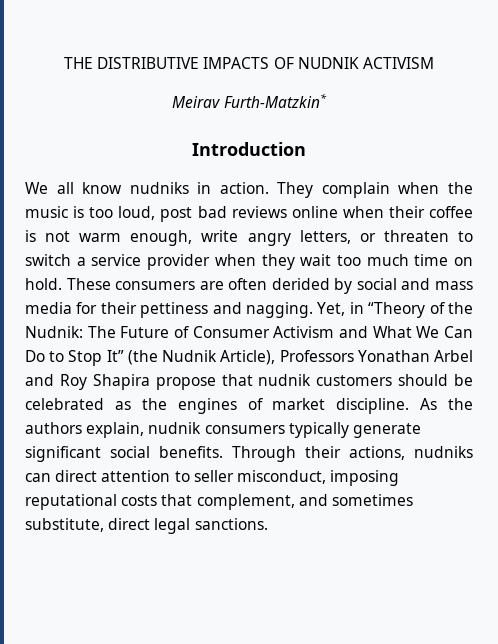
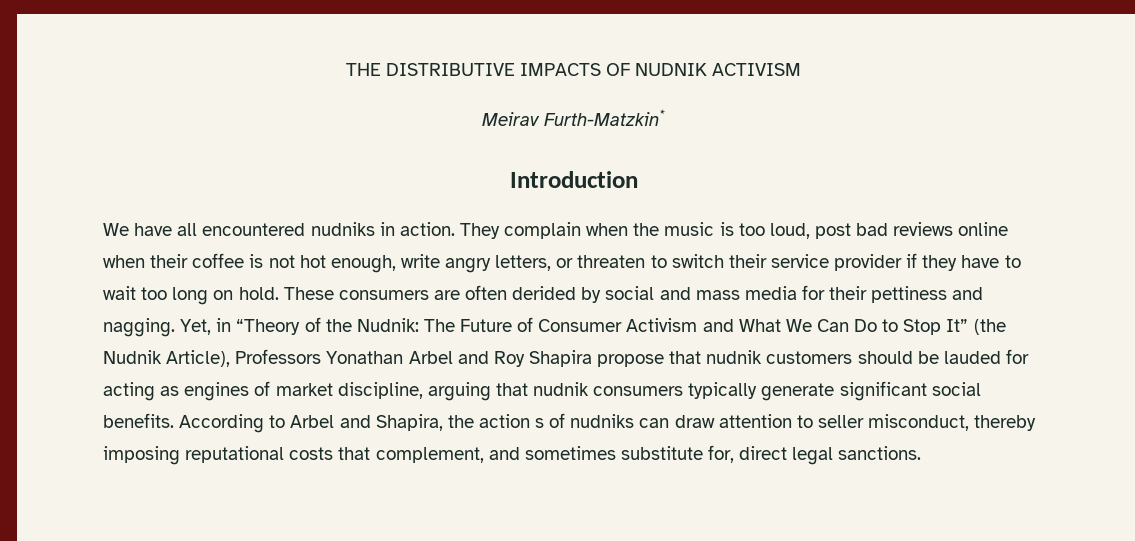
- We all know nudniks in action.
+ We have all encountered nudniks in action.
- They complain when the music is too loud, post bad reviews online when their coffee is not warm enough, write angry letters, or threaten to switch a service provider when they wait too much time on hold.
+ They complain when the music is too loud, post bad reviews online when their coffee is not hot enough, write angry letters, or threaten to switch their service provider if they have to wait too long on hold.
- Yet, in “Theory of the Nudnik: The Future of Consumer Activism and What We Can Do to Stop It” (the Nudnik Article), Professors Yonathan Arbel and Roy Shapira propose that nudnik customers should be celebrated as the engines of market discipline. As the authors explain, nudnik consumers typically generate significant social benefits.
+ Yet, in “Theory of the Nudnik: The Future of Consumer Activism and What We Can Do to Stop It” (the Nudnik Article), Professors Yonathan Arbel and Roy Shapira propose that nudnik customers should be lauded for acting as engines of market discipline, arguing that nudnik consumers typically generate significant social benefits.
- Through their actions, nudniks can direct attention to seller misconduct, imposing reputational costs that complement, and sometimes substitute, direct legal sanctions.
+ According to Arbel and Shapira, the action s of nudniks can draw attention to seller misconduct, thereby imposing reputational costs that complement, and sometimes substitute for, direct legal sanctions.

